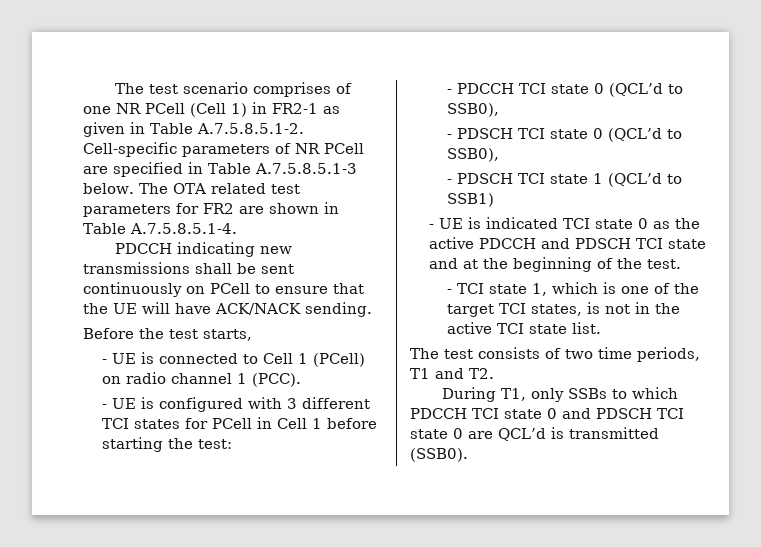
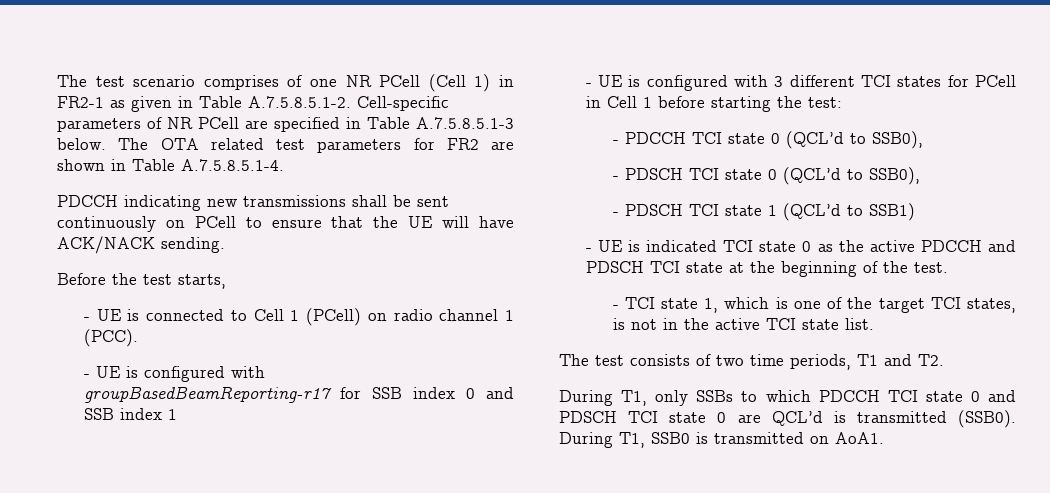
+ - UE is configured with groupBasedBeamReporting-r17 for SSB index 0 and SSB index 1
- - UE is indicated TCI state 0 as the active PDCCH and PDSCH TCI state and at the beginning of the test.
+ - UE is indicated TCI state 0 as the active PDCCH and PDSCH TCI state at the beginning of the test.
+ During T1, SSB0 is transmitted on AoA1.

